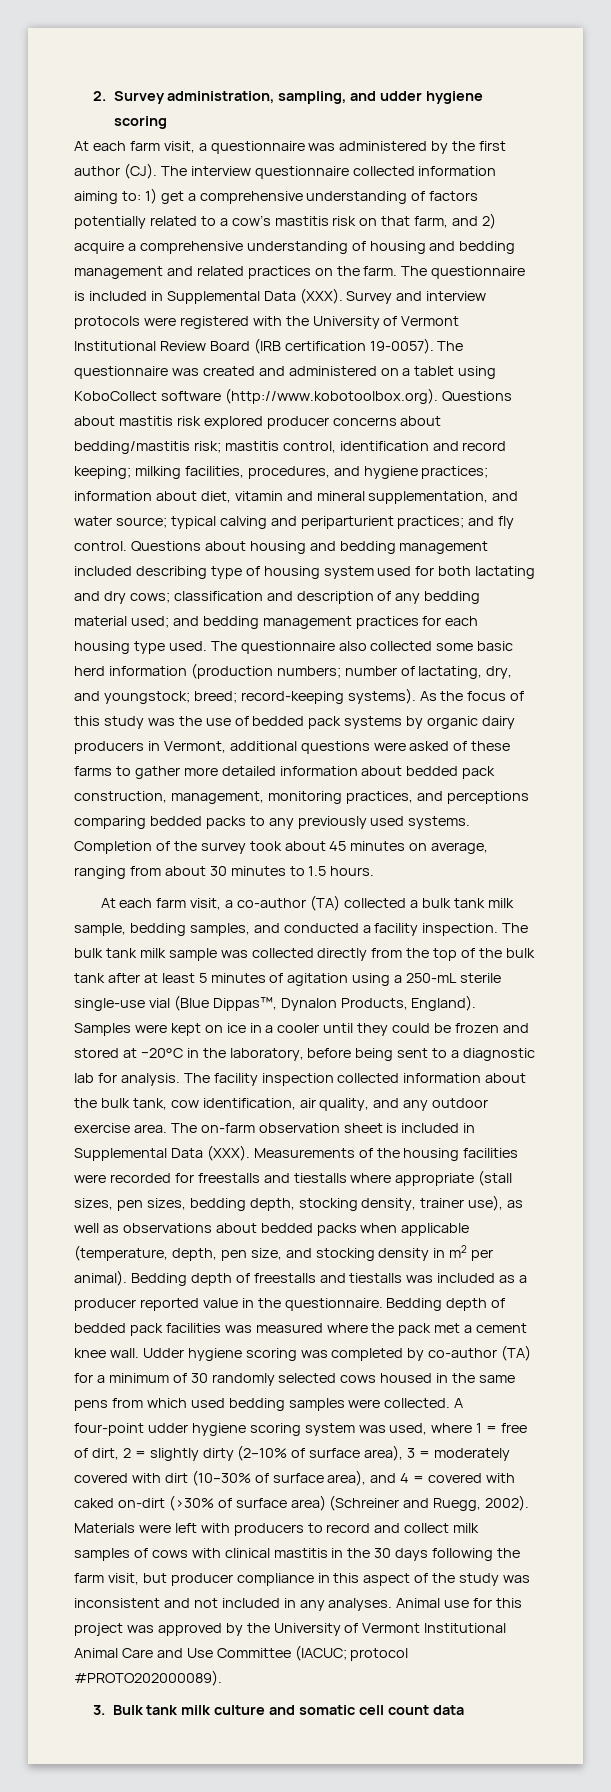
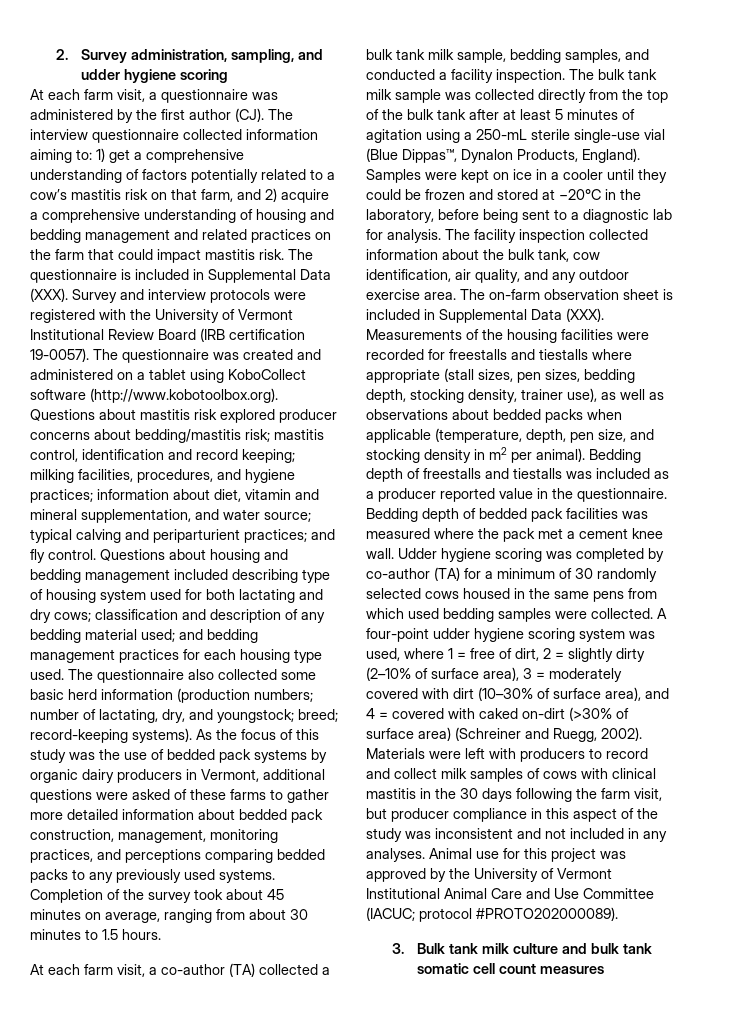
- At each farm visit, a questionnaire was administered by the first author (CJ). The interview questionnaire collected information aiming to: 1) get a comprehensive understanding of factors potentially related to a cow’s mastitis risk on that farm, and 2) acquire a comprehensive understanding of housing and bedding management and related practices on the farm.
+ At each farm visit, a questionnaire was administered by the first author (CJ). The interview questionnaire collected information aiming to: 1) get a comprehensive understanding of factors potentially related to a cow’s mastitis risk on that farm, and 2) acquire a comprehensive understanding of housing and bedding management and related practices on the farm that could impact mastitis risk.
- 3. Bulk tank milk culture and somatic cell count data
+ 3. Bulk tank milk culture and bulk tank somatic cell count measures

